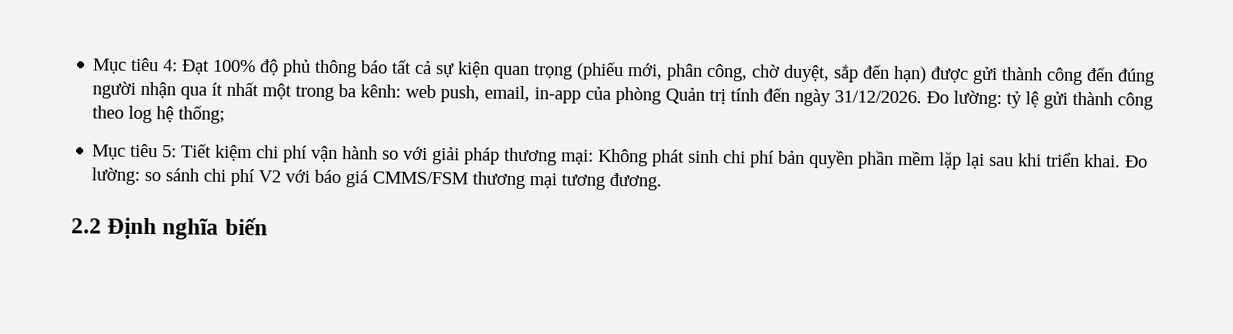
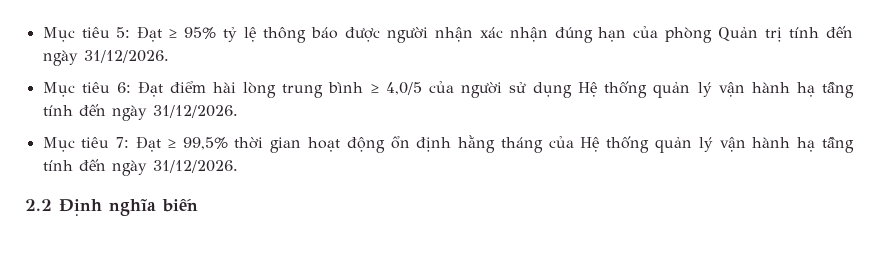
- Mục tiêu 4: Đạt 100% độ phủ thông báo tất cả sự kiện quan trọng (phiếu mới, phân công, chờ duyệt, sắp đến hạn) được gửi thành công đến đúng người nhận qua ít nhất một trong ba kênh: web push, email, in-app của phòng Quản trị tính đến ngày 31/12/2026. Đo lường: tỷ lệ gửi thành công theo log hệ thống;
- Mục tiêu 5: Tiết kiệm chi phí vận hành so với giải pháp thương mại: Không phát sinh chi phí bản quyền phần mềm lặp lại sau khi triển khai. Đo lường: so sánh chi phí V2 với báo giá CMMS/FSM thương mại tương đương.
+ Mục tiêu 5: Đạt ≥ 95% tỷ lệ thông báo được người nhận xác nhận đúng hạn của phòng Quản trị tính đến ngày 31/12/2026.
+ Mục tiêu 6: Đạt điểm hài lòng trung bình ≥ 4,0/5 của người sử dụng Hệ thống quản lý vận hành hạ tầng tính đến ngày 31/12/2026.
+ Mục tiêu 7: Đạt ≥ 99,5% thời gian hoạt động ổn định hằng tháng của Hệ thống quản lý vận hành hạ tầng tính đến ngày 31/12/2026.

